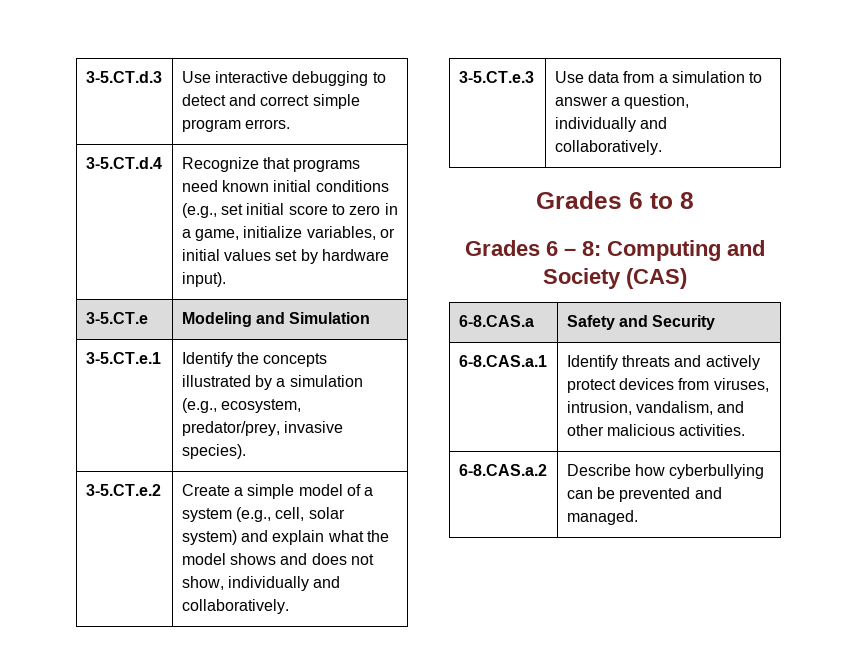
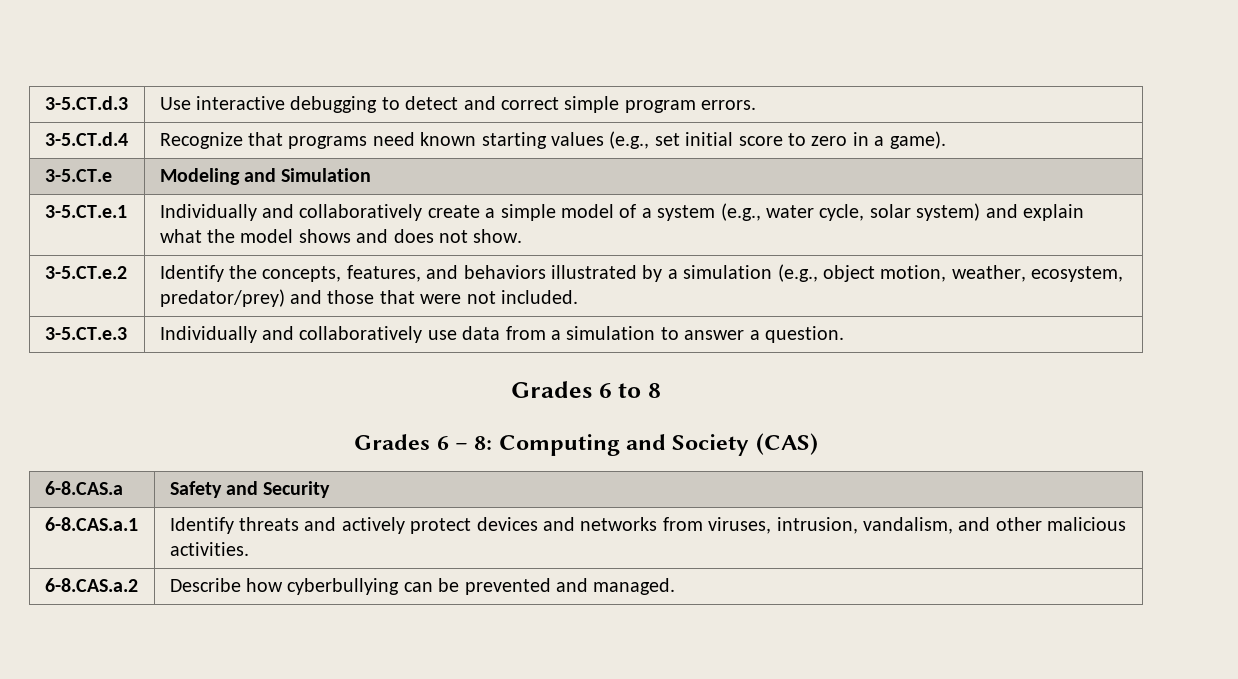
- 3-5.CT.d.4 | Recognize that programs need known initial conditions (e.g., set initial score to zero in a game, initialize variables, or initial values set by hardware input).
+ 3-5.CT.d.4 | Recognize that programs need known starting values (e.g., set initial score to zero in a game).
- 3-5.CT.e.1 | Identify the concepts illustrated by a simulation (e.g., ecosystem, predator/prey, invasive species).
- 3-5.CT.e.2 | Create a simple model of a system (e.g., cell, solar system) and explain what the model shows and does not show, individually and collaboratively.
- 3-5.CT.e.3 | Use data from a simulation to answer a question, individually and collaboratively.
+ 3-5.CT.e.1 | Individually and collaboratively create a simple model of a system (e.g., water cycle, solar system) and explain what the model shows and does not show.
+ 3-5.CT.e.2 | Identify the concepts, features, and behaviors illustrated by a simulation (e.g., object motion, weather, ecosystem, predator/prey) and those that were not included.
+ 3-5.CT.e.3 | Individually and collaboratively use data from a simulation to answer a question.
- 6-8.CAS.a.1 | Identify threats and actively protect devices from viruses, intrusion, vandalism, and other malicious activities.
+ 6-8.CAS.a.1 | Identify threats and actively protect devices and networks from viruses, intrusion, vandalism, and other malicious activities.

